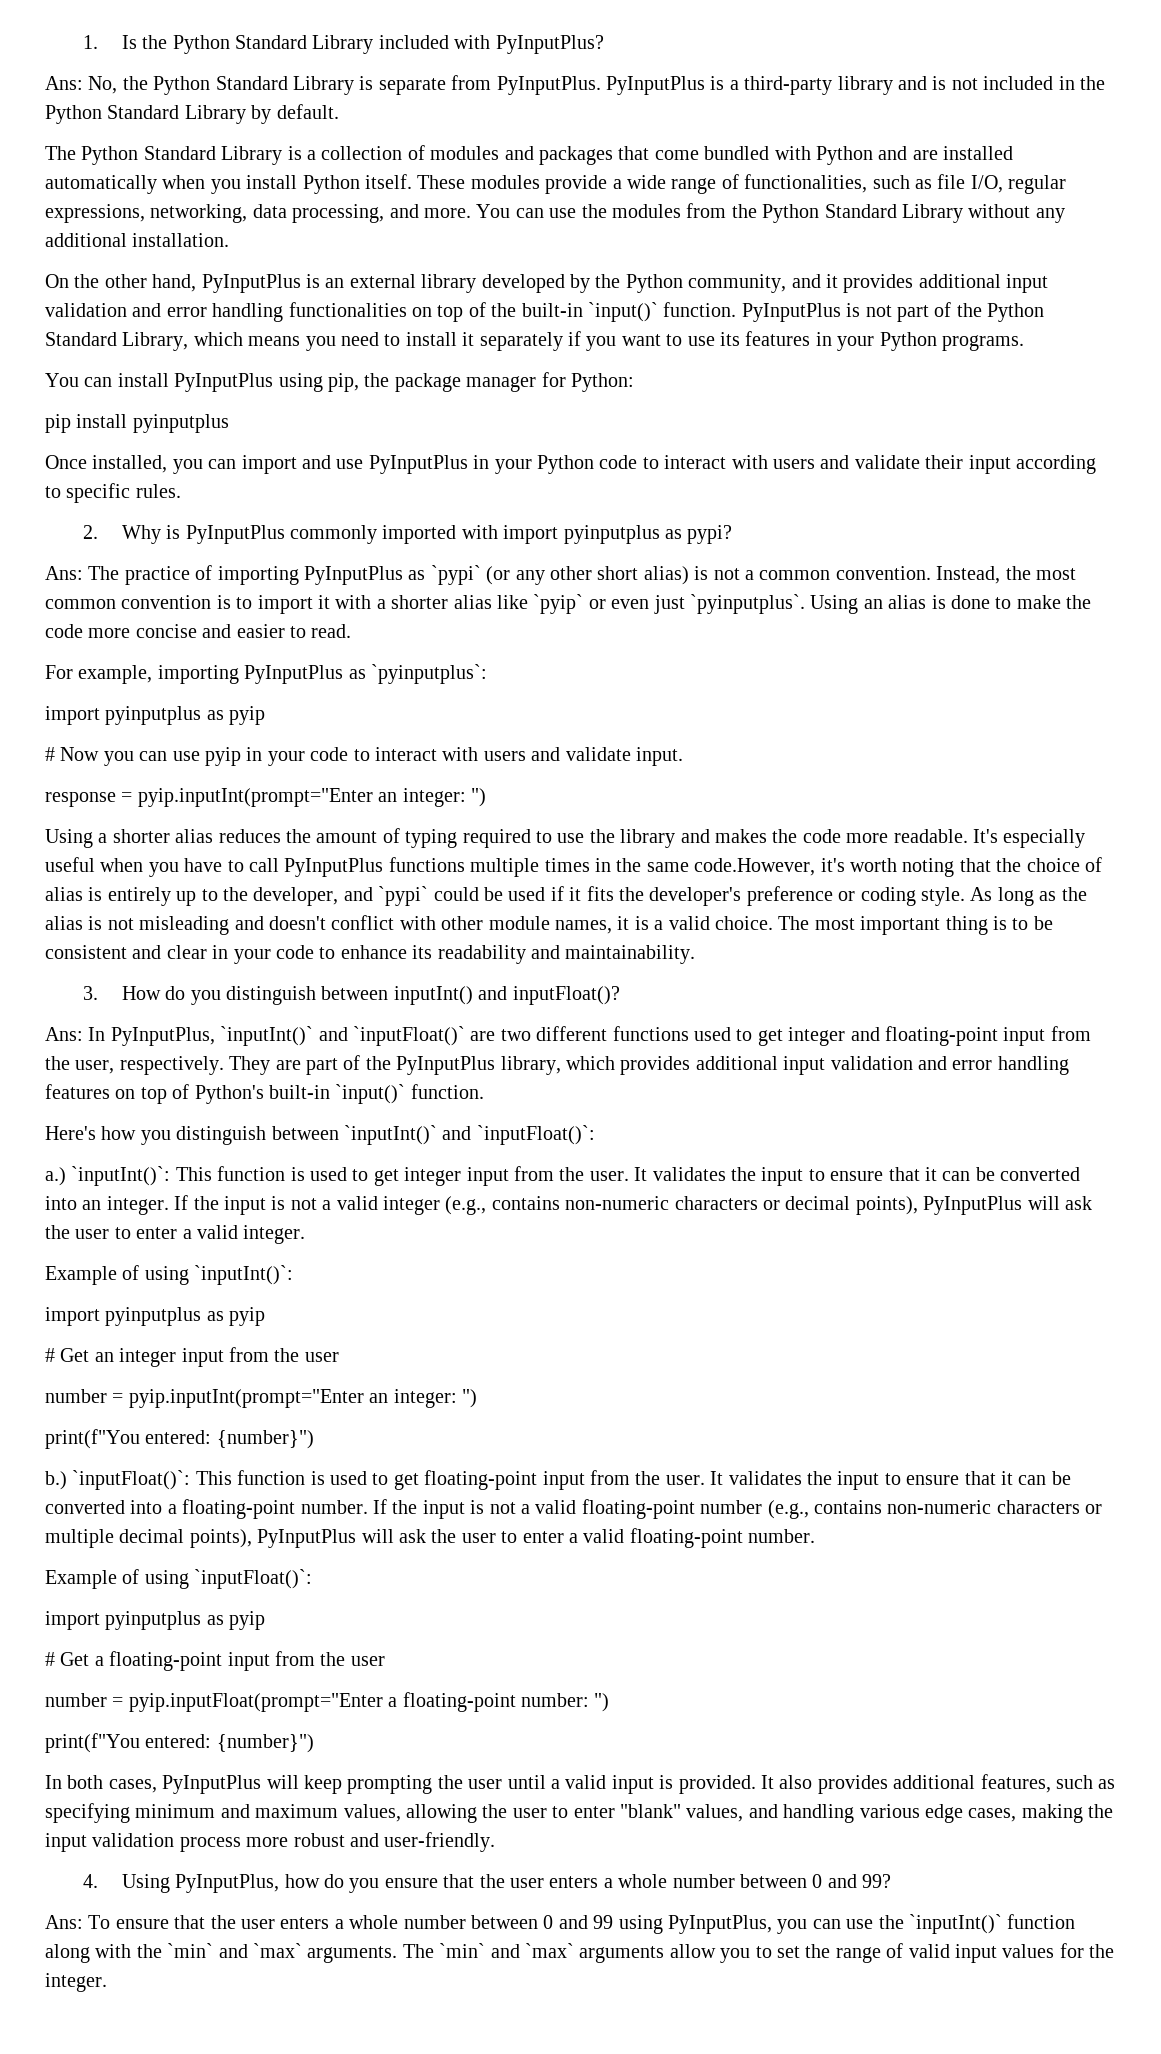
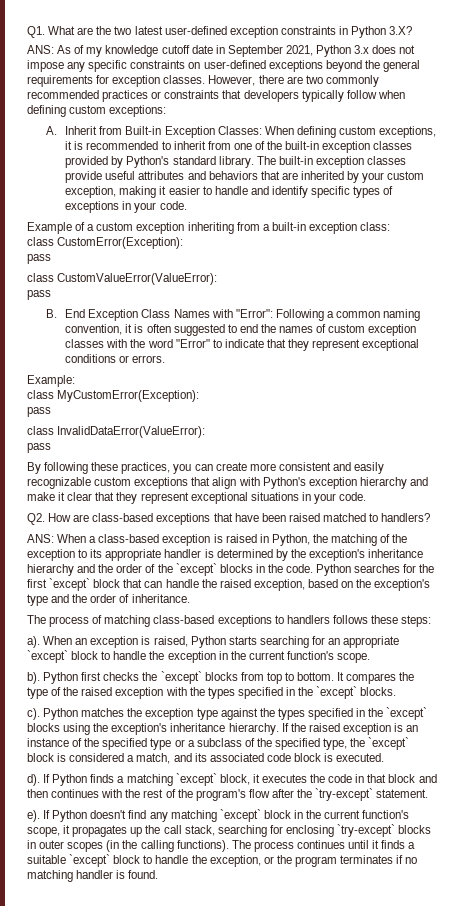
- 1. Is the Python Standard Library included with PyInputPlus?
- Ans: No, the Python Standard Library is separate from PyInputPlus. PyInputPlus is a third-party library and is not included in the Python Standard Library by default.
- The Python Standard Library is a collection of modules and packages that come bundled with Python and are installed automatically when you install Python itself. These modules provide a wide range of functionalities, such as file I/O, regular expressions, networking, data processing, and more. You can use the modules from the Python Standard Library without any additional installation.
- On the other hand, PyInputPlus is an external library developed by the Python community, and it provides additional input validation and error handling functionalities on top of the built-in `input()` function. PyInputPlus is not part of the Python Standard Library, which means you need to install it separately if you want to use its features in your Python programs.
- You can install PyInputPlus using pip, the package manager for Python:
- pip install pyinputplus
- Once installed, you can import and use PyInputPlus in your Python code to interact with users and validate their input according to specific rules.
- 2. Why is PyInputPlus commonly imported with import pyinputplus as pypi?
- Ans: The practice of importing PyInputPlus as `pypi` (or any other short alias) is not a common convention. Instead, the most common convention is to import it with a shorter alias like `pyip` or even just `pyinputplus`. Using an alias is done to make the code more concise and easier to read.
- For example, importing PyInputPlus as `pyinputplus`:
- import pyinputplus as pyip
- # Now you can use pyip in your code to interact with users and validate input.
- response = pyip.inputInt(prompt="Enter an integer: ")
- Using a shorter alias reduces the amount of typing required to use the library and makes the code more readable. It's especially useful when you have to call PyInputPlus functions multiple times in the same code.However, it's worth noting that the choice of alias is entirely up to the developer, and `pypi` could be used if it fits the developer's preference or coding style. As long as the alias is not misleading and doesn't conflict with other module names, it is a valid choice. The most important thing is to be consistent and clear in your code to enhance its readability and maintainability.
- 3. How do you distinguish between inputInt() and inputFloat()?
- Ans: In PyInputPlus, `inputInt()` and `inputFloat()` are two different functions used to get integer and floating-point input from the user, respectively. They are part of the PyInputPlus library, which provides additional input validation and error handling features on top of Python's built-in `input()` function.
- Here's how you distinguish between `inputInt()` and `inputFloat()`:
- a.) `inputInt()`: This function is used to get integer input from the user. It validates the input to ensure that it can be converted into an integer. If the input is not a valid integer (e.g., contains non-numeric characters or decimal points), PyInputPlus will ask the user to enter a valid integer.
- Example of using `inputInt()`:
- import pyinputplus as pyip
- # Get an integer input from the user
- number = pyip.inputInt(prompt="Enter an integer: ")
- print(f"You entered: {number}")
- b.) `inputFloat()`: This function is used to get floating-point input from the user. It validates the input to ensure that it can be converted into a floating-point number. If the input is not a valid floating-point number (e.g., contains non-numeric characters or multiple decimal points), PyInputPlus will ask the user to enter a valid floating-point number.
- Example of using `inputFloat()`:
- import pyinputplus as pyip
- # Get a floating-point input from the user
- number = pyip.inputFloat(prompt="Enter a floating-point number: ")
- print(f"You entered: {number}")
- In both cases, PyInputPlus will keep prompting the user until a valid input is provided. It also provides additional features, such as specifying minimum and maximum values, allowing the user to enter "blank" values, and handling various edge cases, making the input validation process more robust and user-friendly.
- 4. Using PyInputPlus, how do you ensure that the user enters a whole number between 0 and 99?
- Ans: To ensure that the user enters a whole number between 0 and 99 using PyInputPlus, you can use the `inputInt()` function along with the `min` and `max` arguments. The `min` and `max` arguments allow you to set the range of valid input values for the integer.
+ Q1. What are the two latest user-defined exception constraints in Python 3.X?
+ ANS: As of my knowledge cutoff date in September 2021, Python 3.x does not impose any specific constraints on user-defined exceptions beyond the general requirements for exception classes. However, there are two commonly recommended practices or constraints that developers typically follow when defining custom exceptions:
+ A. Inherit from Built-in Exception Classes: When defining custom exceptions, it is recommended to inherit from one of the built-in exception classes provided by Python's standard library. The built-in exception classes provide useful attributes and behaviors that are inherited by your custom exception, making it easier to handle and identify specific types of exceptions in your code.
+ Example of a custom exception inheriting from a built-in exception class:
+ class CustomError(Exception):
+ pass
+ class CustomValueError(ValueError):
+ pass
+ B. End Exception Class Names with "Error": Following a common naming convention, it is often suggested to end the names of custom exception classes with the word "Error" to indicate that they represent exceptional conditions or errors.
+ Example:
+ class MyCustomError(Exception):
+ pass
+ class InvalidDataError(ValueError):
+ pass
+ By following these practices, you can create more consistent and easily recognizable custom exceptions that align with Python's exception hierarchy and make it clear that they represent exceptional situations in your code.
+ Q2. How are class-based exceptions that have been raised matched to handlers?
+ ANS: When a class-based exception is raised in Python, the matching of the exception to its appropriate handler is determined by the exception's inheritance hierarchy and the order of the `except` blocks in the code. Python searches for the first `except` block that can handle the raised exception, based on the exception's type and the order of inheritance.
+ The process of matching class-based exceptions to handlers follows these steps:
+ a). When an exception is raised, Python starts searching for an appropriate `except` block to handle the exception in the current function's scope.
+ b). Python first checks the `except` blocks from top to bottom. It compares the type of the raised exception with the types specified in the `except` blocks.
+ c). Python matches the exception type against the types specified in the `except` blocks using the exception's inheritance hierarchy. If the raised exception is an instance of the specified type or a subclass of the specified type, the `except` block is considered a match, and its associated code block is executed.
+ d). If Python finds a matching `except` block, it executes the code in that block and then continues with the rest of the program's flow after the `try-except` statement.
+ e). If Python doesn't find any matching `except` block in the current function's scope, it propagates up the call stack, searching for enclosing `try-except` blocks in outer scopes (in the calling functions). The process continues until it finds a suitable `except` block to handle the exception, or the program terminates if no matching handler is found.

